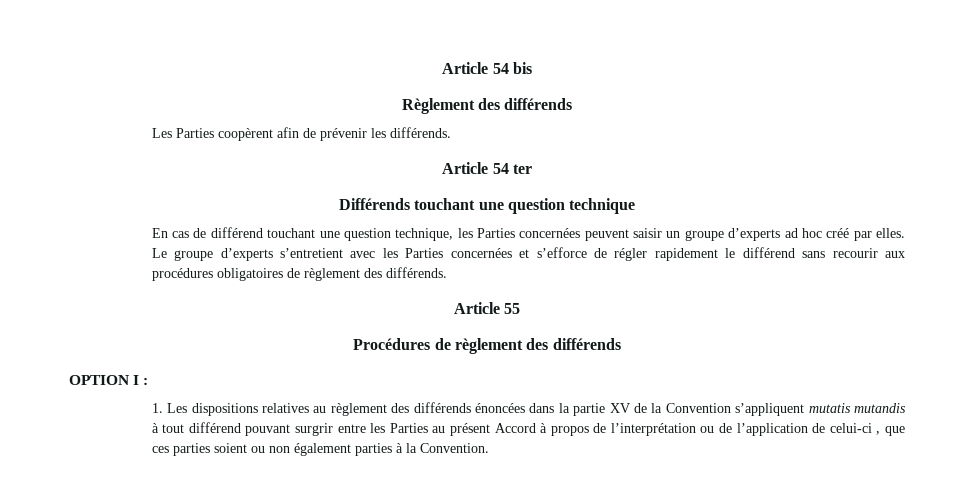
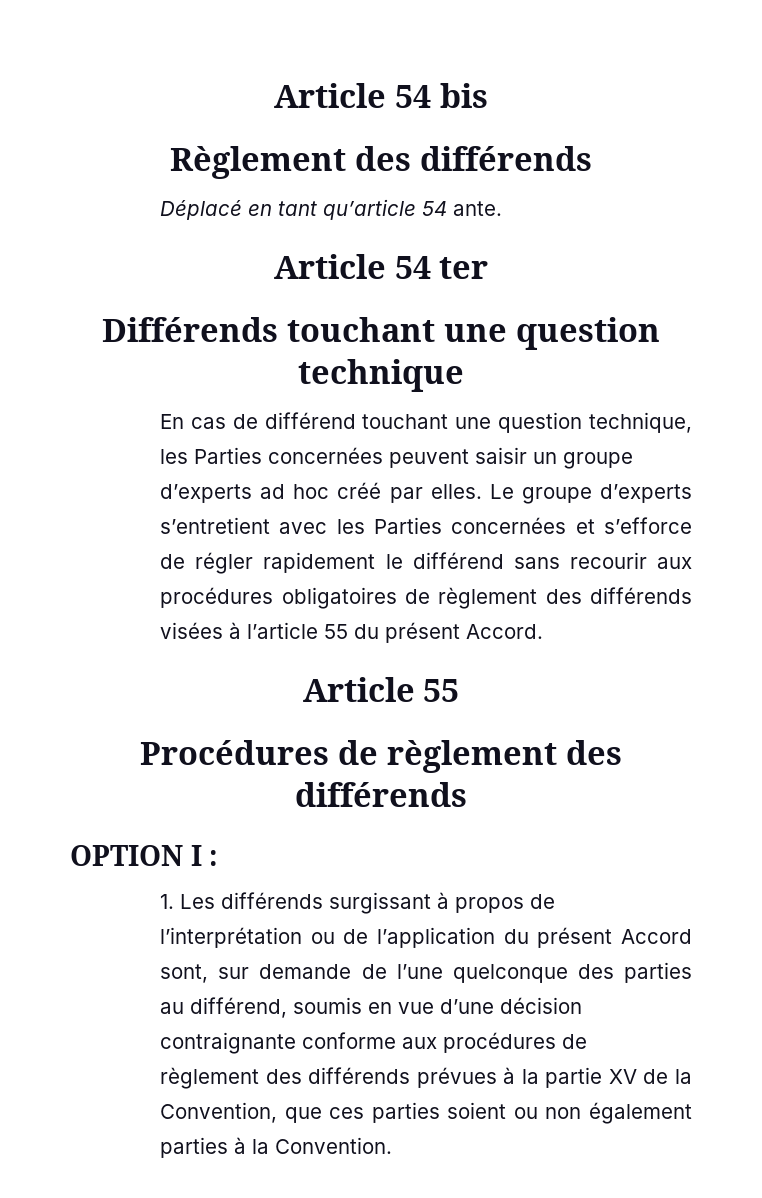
- Les Parties coopèrent afin de prévenir les différends.
+ Déplacé en tant qu’article 54 ante.
- Le groupe d’experts s’entretient avec les Parties concernées et s’efforce de régler rapidement le différend sans recourir aux procédures obligatoires de règlement des différends.
+ Le groupe d’experts s’entretient avec les Parties concernées et s’efforce de régler rapidement le différend sans recourir aux procédures obligatoires de règlement des différends visées à l’article 55 du présent Accord.
- 1. Les dispositions relatives au règlement des différends énoncées dans la partie XV de la Convention s’appliquent mutatis mutandis à tout différend pouvant surgrir entre les Parties au présent Accord à propos de l’interprétation ou de l’application de celui-ci , que ces parties soient ou non également parties à la Convention.
+ 1. Les différends surgissant à propos de l’interprétation ou de l’application du présent Accord sont, sur demande de l’une quelconque des parties au différend, soumis en vue d’une décision contraignante conforme aux procédures de règlement des différends prévues à la partie XV de la Convention, que ces parties soient ou non également parties à la Convention.

